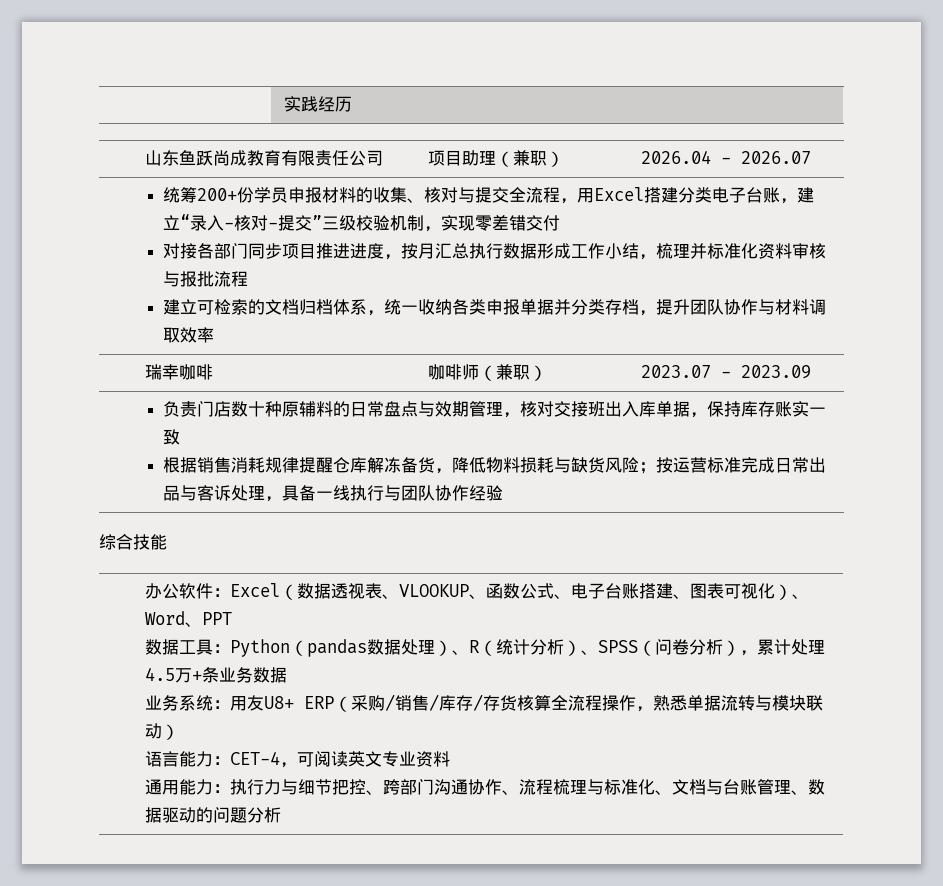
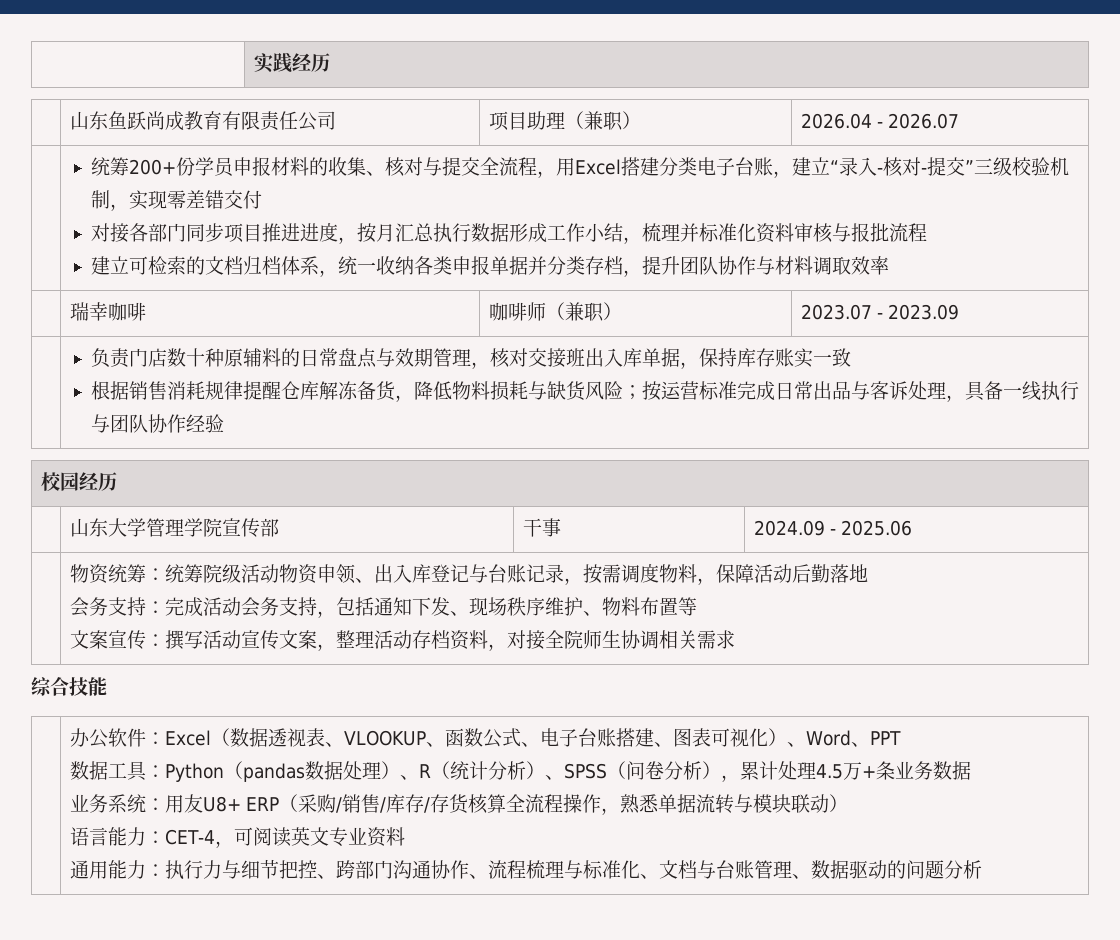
+ 校园经历
+ | 山东大学管理学院宣传部 | 干事 | 2024.09 - 2025.06
+ | 物资统筹：统筹院级活动物资申领、出入库登记与台账记录，按需调度物料，保障活动后勤落地
+ 会务支持：完成活动会务支持，包括通知下发、现场秩序维护、物料布置等
+ 文案宣传：撰写活动宣传文案，整理活动存档资料，对接全院师生协调相关需求

